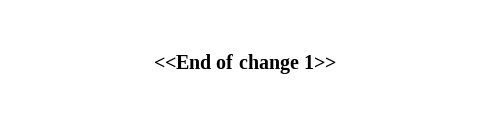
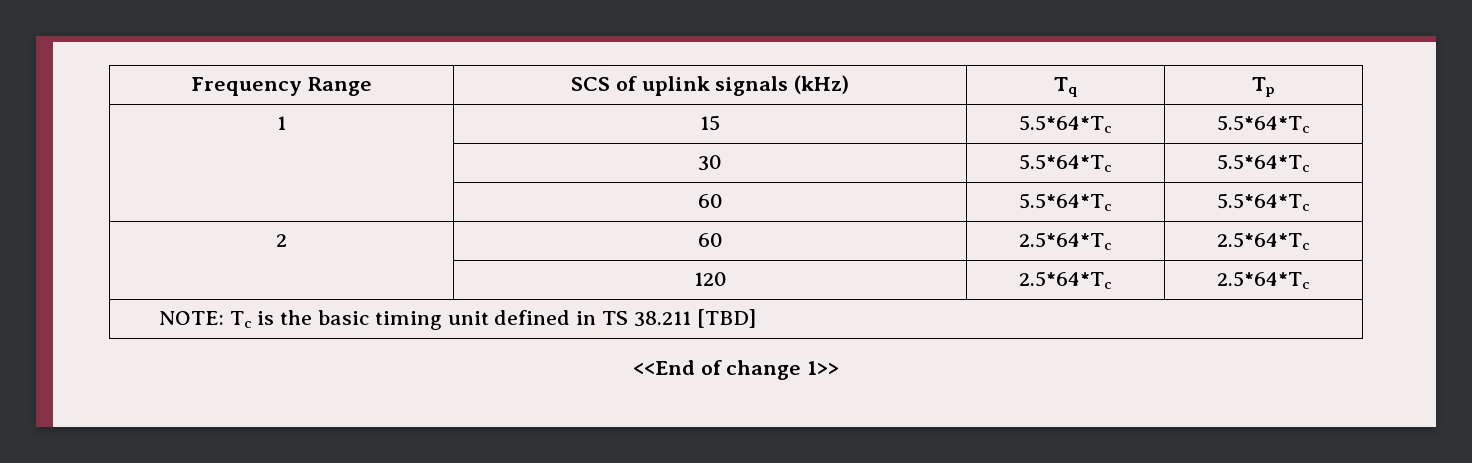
+ Frequency Range | SCS of uplink signals (kHz) | Tq | Tp
+ 1 | 15 | 5.5*64*Tc | 5.5*64*Tc
+ | 30 | 5.5*64*Tc | 5.5*64*Tc
+ | 60 | 5.5*64*Tc | 5.5*64*Tc
+ 2 | 60 | 2.5*64*Tc | 2.5*64*Tc
+ | 120 | 2.5*64*Tc | 2.5*64*Tc
+ NOTE: Tc is the basic timing unit defined in TS 38.211 [TBD]

